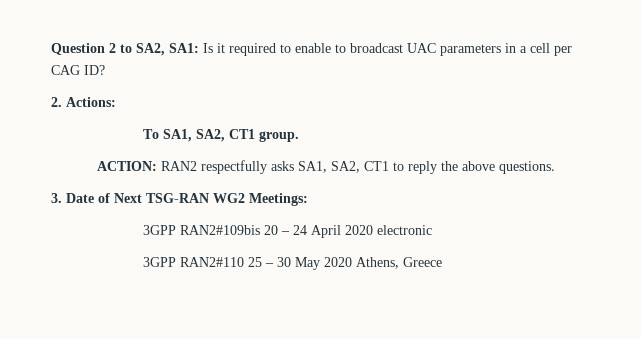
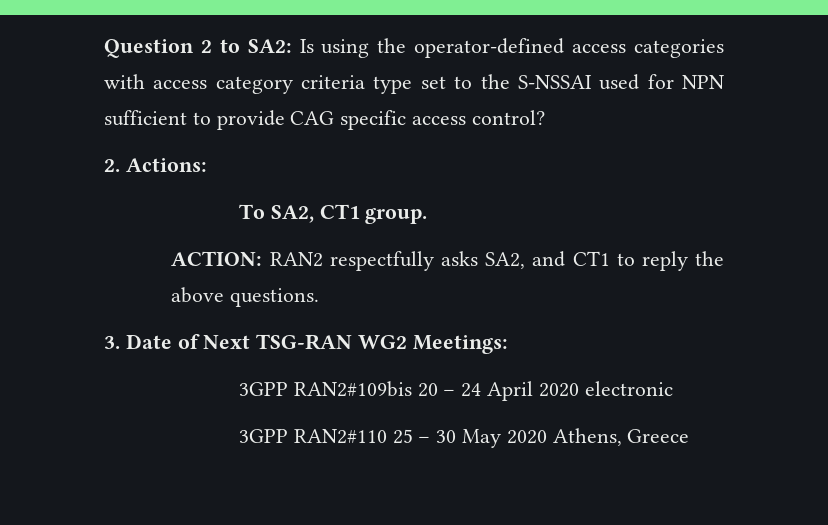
- Question 2 to SA2, SA1: Is it required to enable to broadcast UAC parameters in a cell per CAG ID?
+ Question 2 to SA2: Is using the operator-defined access categories with access category criteria type set to the S-NSSAI used for NPN sufficient to provide CAG specific access control?
- To SA1, SA2, CT1 group.
+ To SA2, CT1 group.
- ACTION: RAN2 respectfully asks SA1, SA2, CT1 to reply the above questions.
+ ACTION: RAN2 respectfully asks SA2, and CT1 to reply the above questions.

